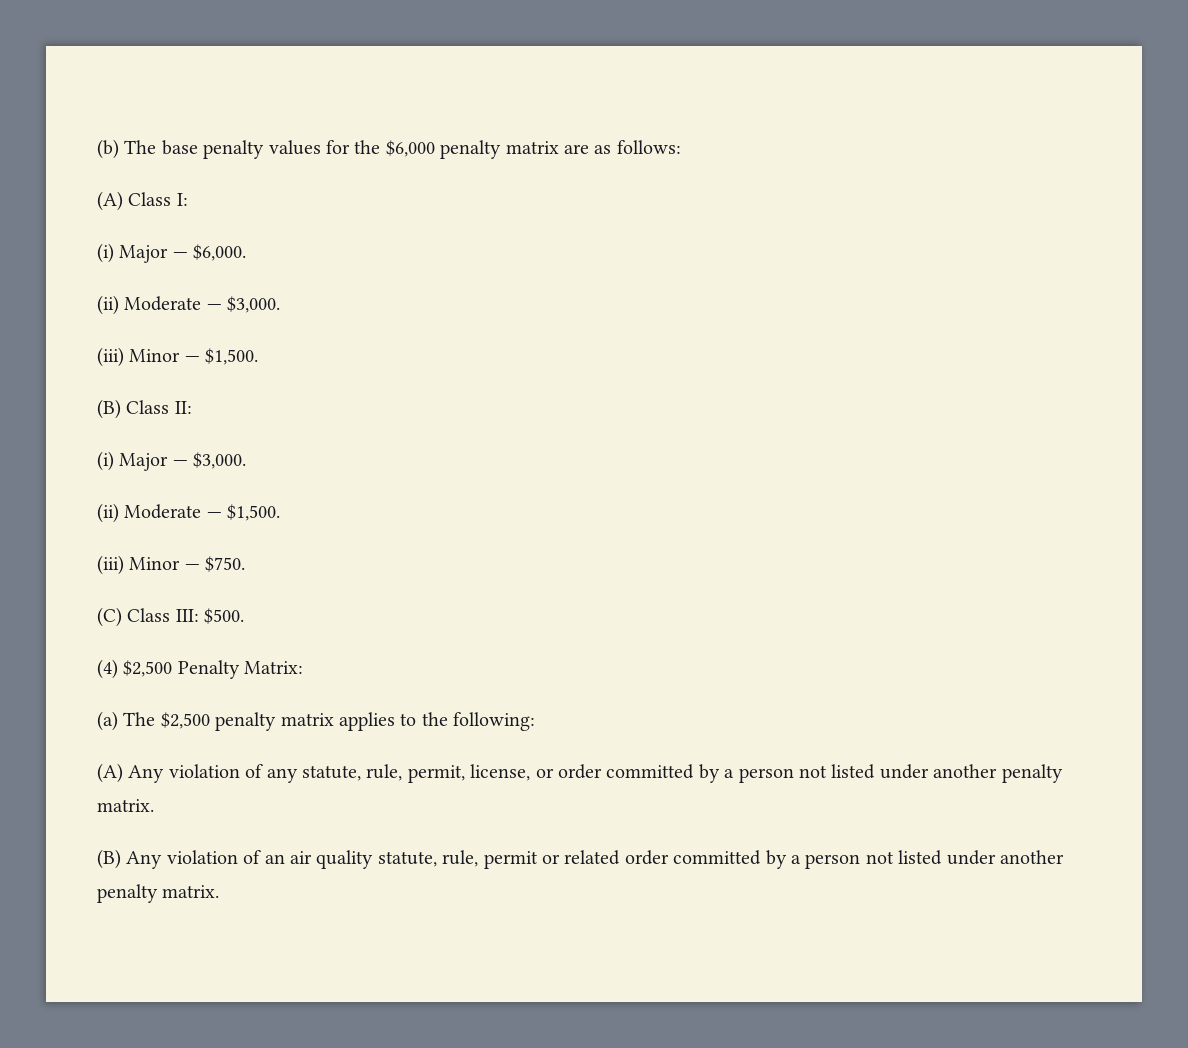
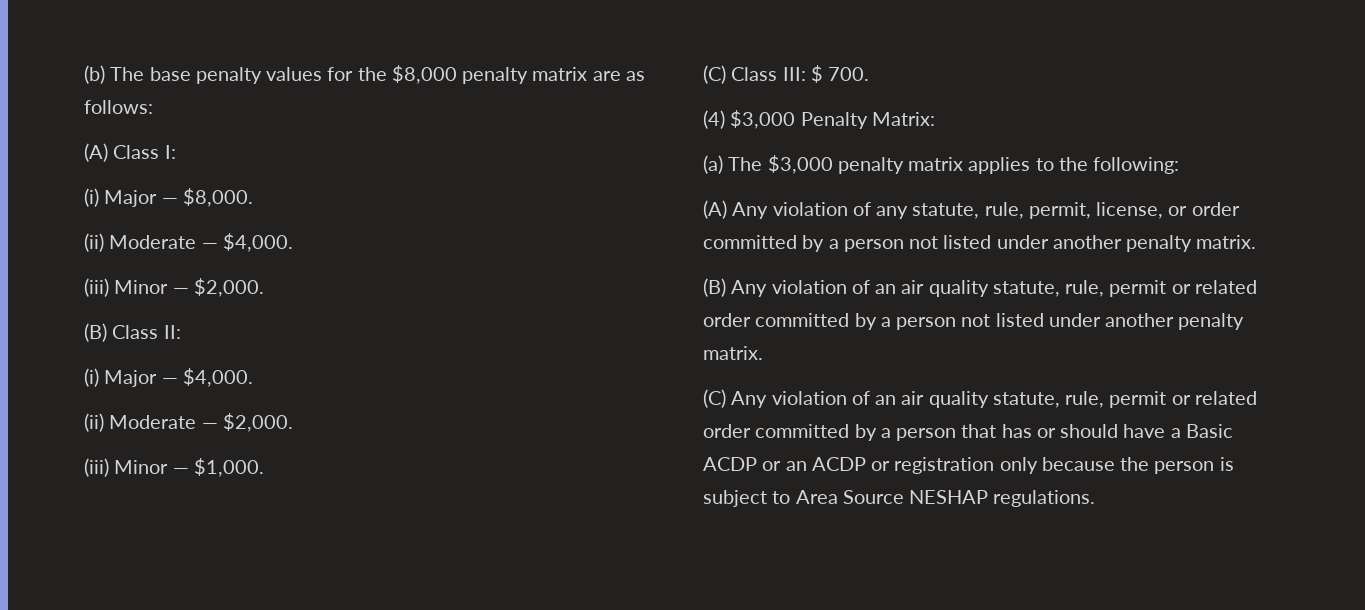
- (b) The base penalty values for the $6,000 penalty matrix are as follows:
+ (b) The base penalty values for the $8,000 penalty matrix are as follows:
- (i) Major — $6,000.
- (ii) Moderate — $3,000.
- (iii) Minor — $1,500.
+ (i) Major — $8,000.
+ (ii) Moderate — $4,000.
+ (iii) Minor — $2,000.
- (i) Major — $3,000.
- (ii) Moderate — $1,500.
- (iii) Minor — $750.
+ (i) Major — $4,000.
+ (ii) Moderate — $2,000.
+ (iii) Minor — $1,000.
- (C) Class III: $500.
+ (C) Class III: $ 700.
- (4) $2,500 Penalty Matrix:
+ (4) $3,000 Penalty Matrix:
- (a) The $2,500 penalty matrix applies to the following:
+ (a) The $3,000 penalty matrix applies to the following:
+ (C) Any violation of an air quality statute, rule, permit or related order committed by a person that has or should have a Basic ACDP or an ACDP or registration only because the person is subject to Area Source NESHAP regulations.

